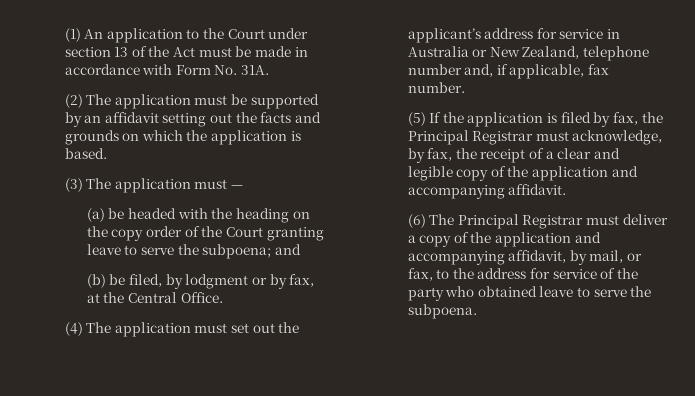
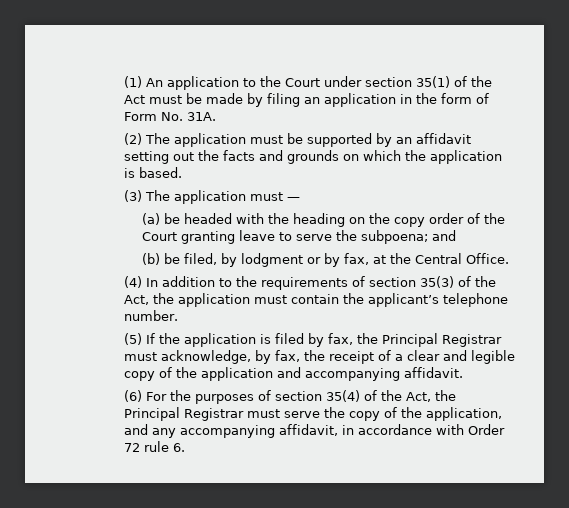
- (1) An application to the Court under section 13 of the Act must be made in accordance with Form No. 31A.
+ (1) An application to the Court under section 35(1) of the Act must be made by filing an application in the form of Form No. 31A.
- (4) The application must set out the applicant’s address for service in Australia or New Zealand, telephone number and, if applicable, fax number.
+ (4) In addition to the requirements of section 35(3) of the Act, the application must contain the applicant’s telephone number.
- (6) The Principal Registrar must deliver a copy of the application and accompanying affidavit, by mail, or fax, to the address for service of the party who obtained leave to serve the subpoena.
+ (6) For the purposes of section 35(4) of the Act, the Principal Registrar must serve the copy of the application, and any accompanying affidavit, in accordance with Order 72 rule 6.

